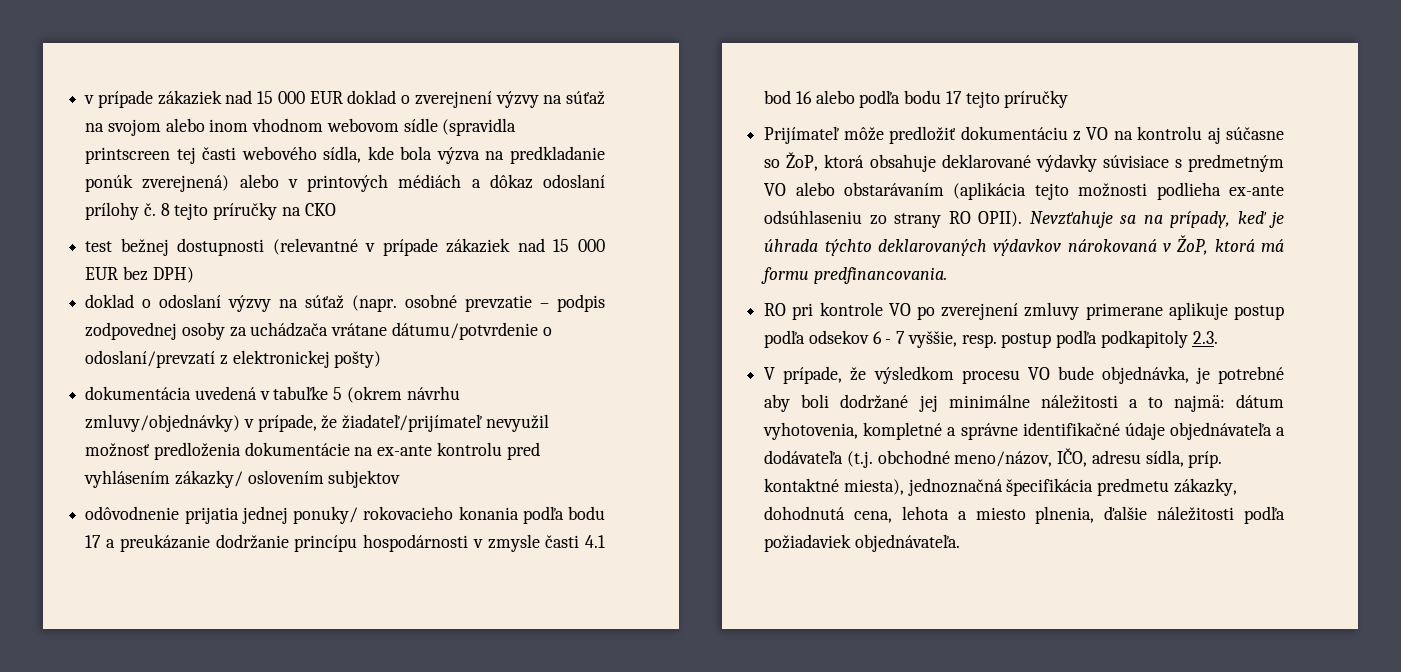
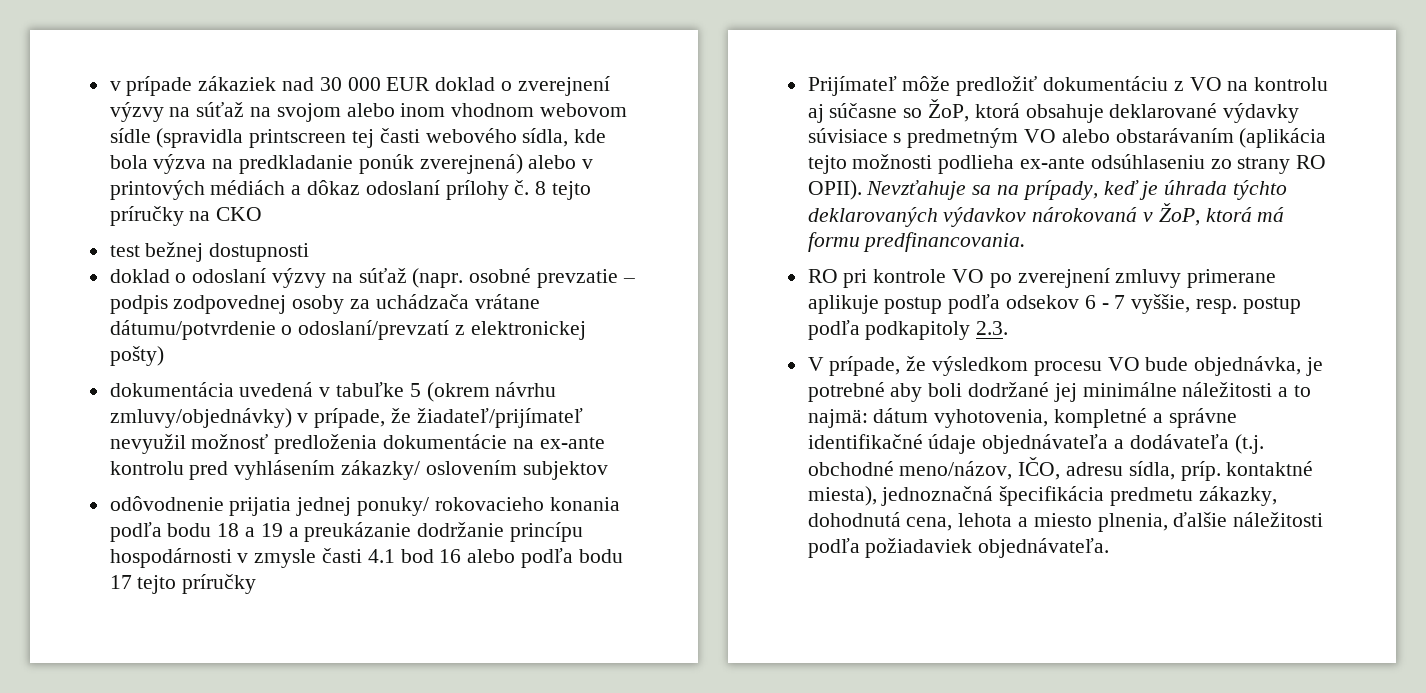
- v prípade zákaziek nad 15 000 EUR doklad o zverejnení výzvy na súťaž na svojom alebo inom vhodnom webovom sídle (spravidla printscreen tej časti webového sídla, kde bola výzva na predkladanie ponúk zverejnená) alebo v printových médiách a dôkaz odoslaní prílohy č.
+ v prípade zákaziek nad 30 000 EUR doklad o zverejnení výzvy na súťaž na svojom alebo inom vhodnom webovom sídle (spravidla printscreen tej časti webového sídla, kde bola výzva na predkladanie ponúk zverejnená) alebo v printových médiách a dôkaz odoslaní prílohy č.
- test bežnej dostupnosti (relevantné v prípade zákaziek nad 15 000 EUR bez DPH)
+ test bežnej dostupnosti
- odôvodnenie prijatia jednej ponuky/ rokovacieho konania podľa bodu 17 a preukázanie dodržanie princípu hospodárnosti v zmysle časti 4.1 bod 16 alebo podľa bodu 17 tejto príručky
+ odôvodnenie prijatia jednej ponuky/ rokovacieho konania podľa bodu 18 a 19 a preukázanie dodržanie princípu hospodárnosti v zmysle časti 4.1 bod 16 alebo podľa bodu 17 tejto príručky

